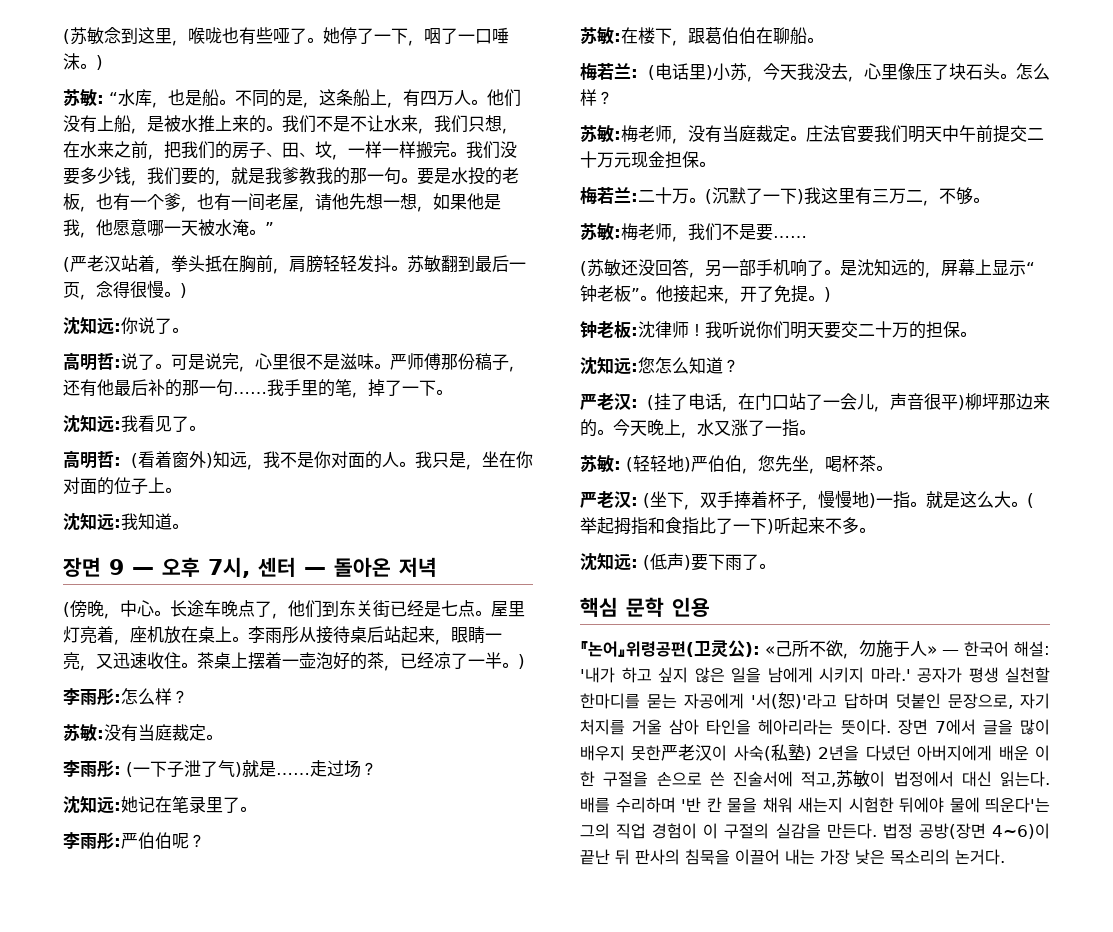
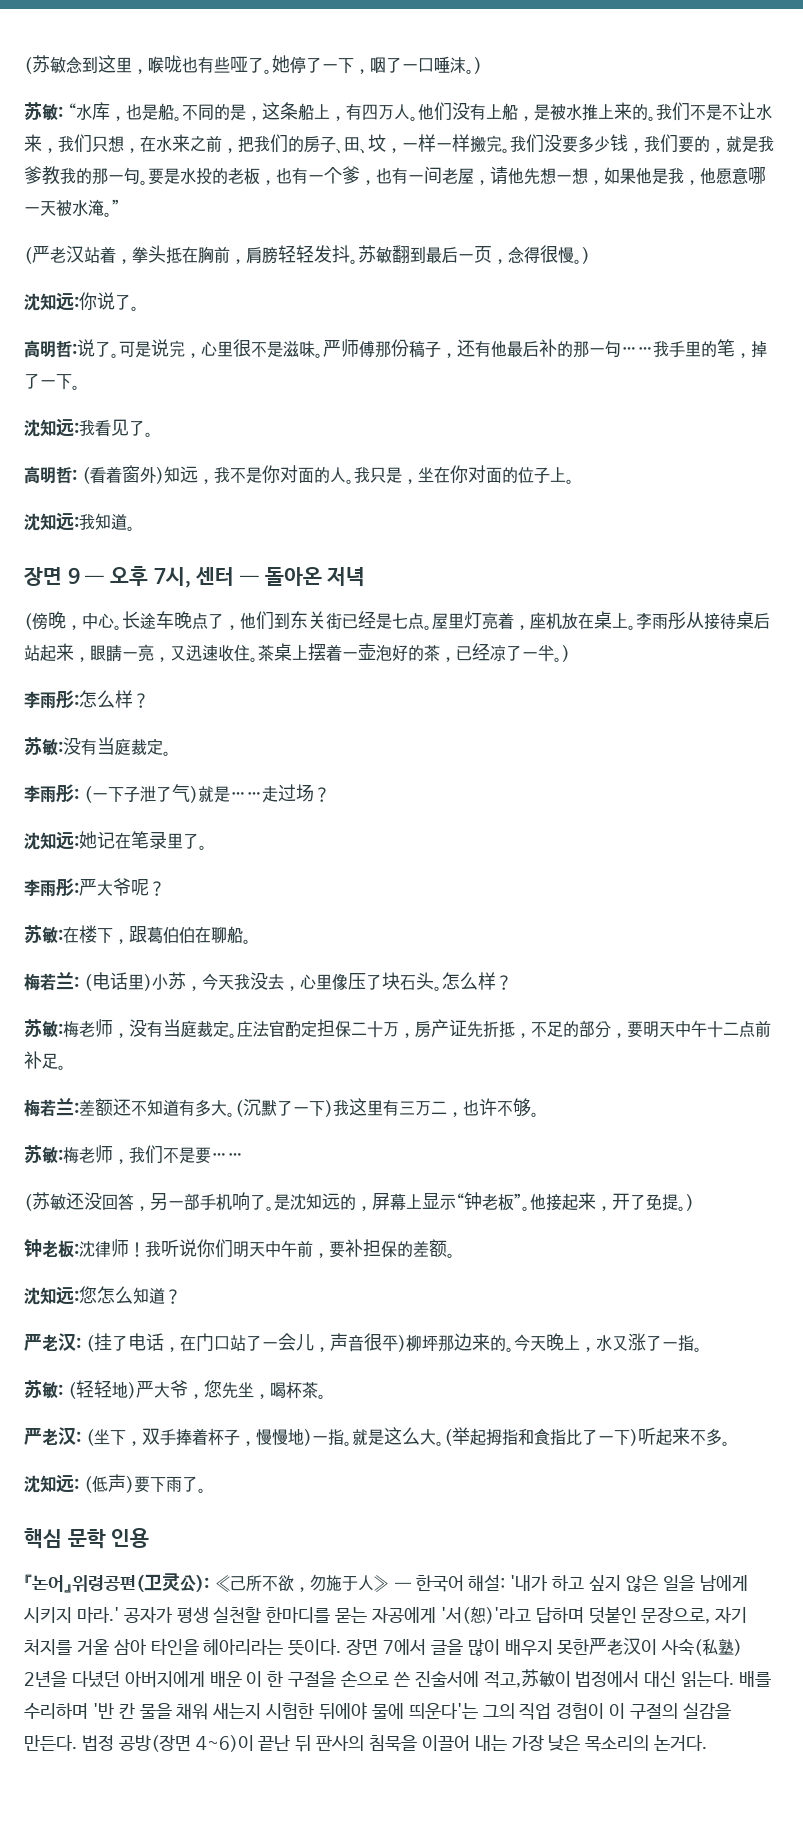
- 李雨彤:严伯伯呢？
+ 李雨彤:严大爷呢？
- 庄法官要我们明天中午前提交二十万元现金担保。
- 梅若兰:二十万。
+ 庄法官酌定担保二十万，房产证先折抵，不足的部分，要明天中午十二点前补足。
+ 梅若兰:差额还不知道有多大。
- (沉默了一下)我这里有三万二，不够。
+ (沉默了一下)我这里有三万二，也许不够。
- 我听说你们明天要交二十万的担保。
+ 我听说你们明天中午前，要补担保的差额。
- 苏敏: (轻轻地)严伯伯，您先坐，喝杯茶。
+ 苏敏: (轻轻地)严大爷，您先坐，喝杯茶。

